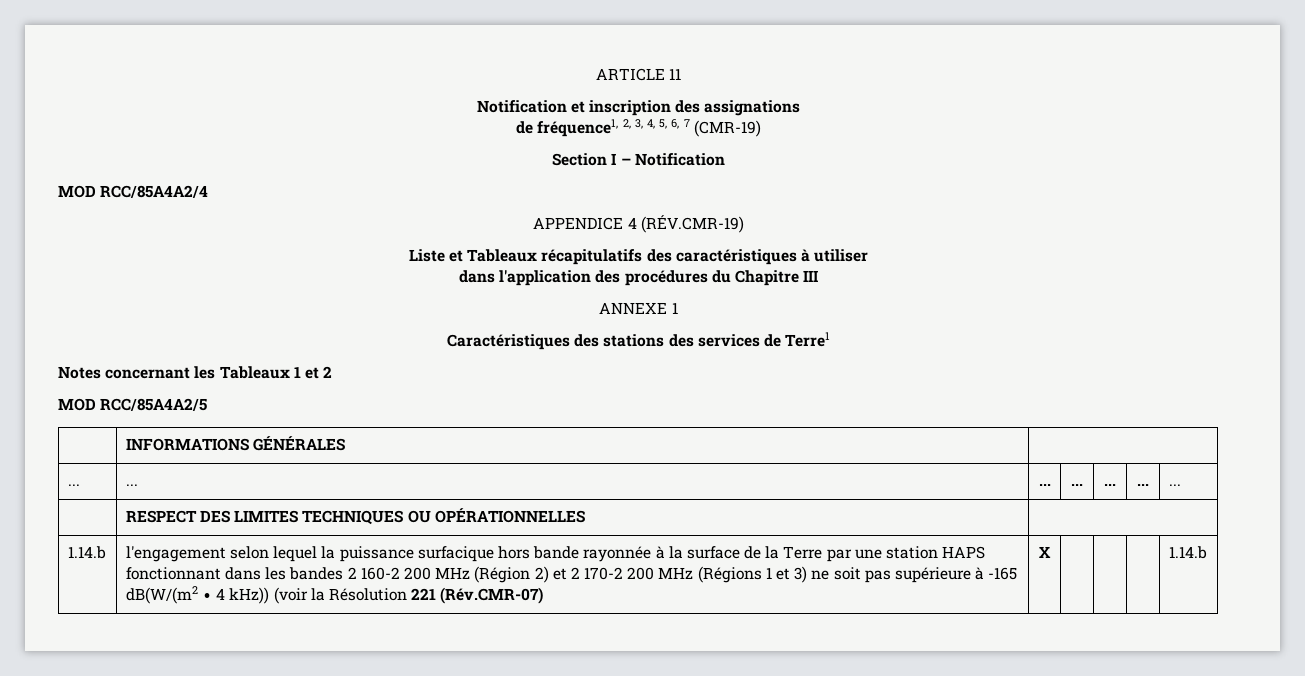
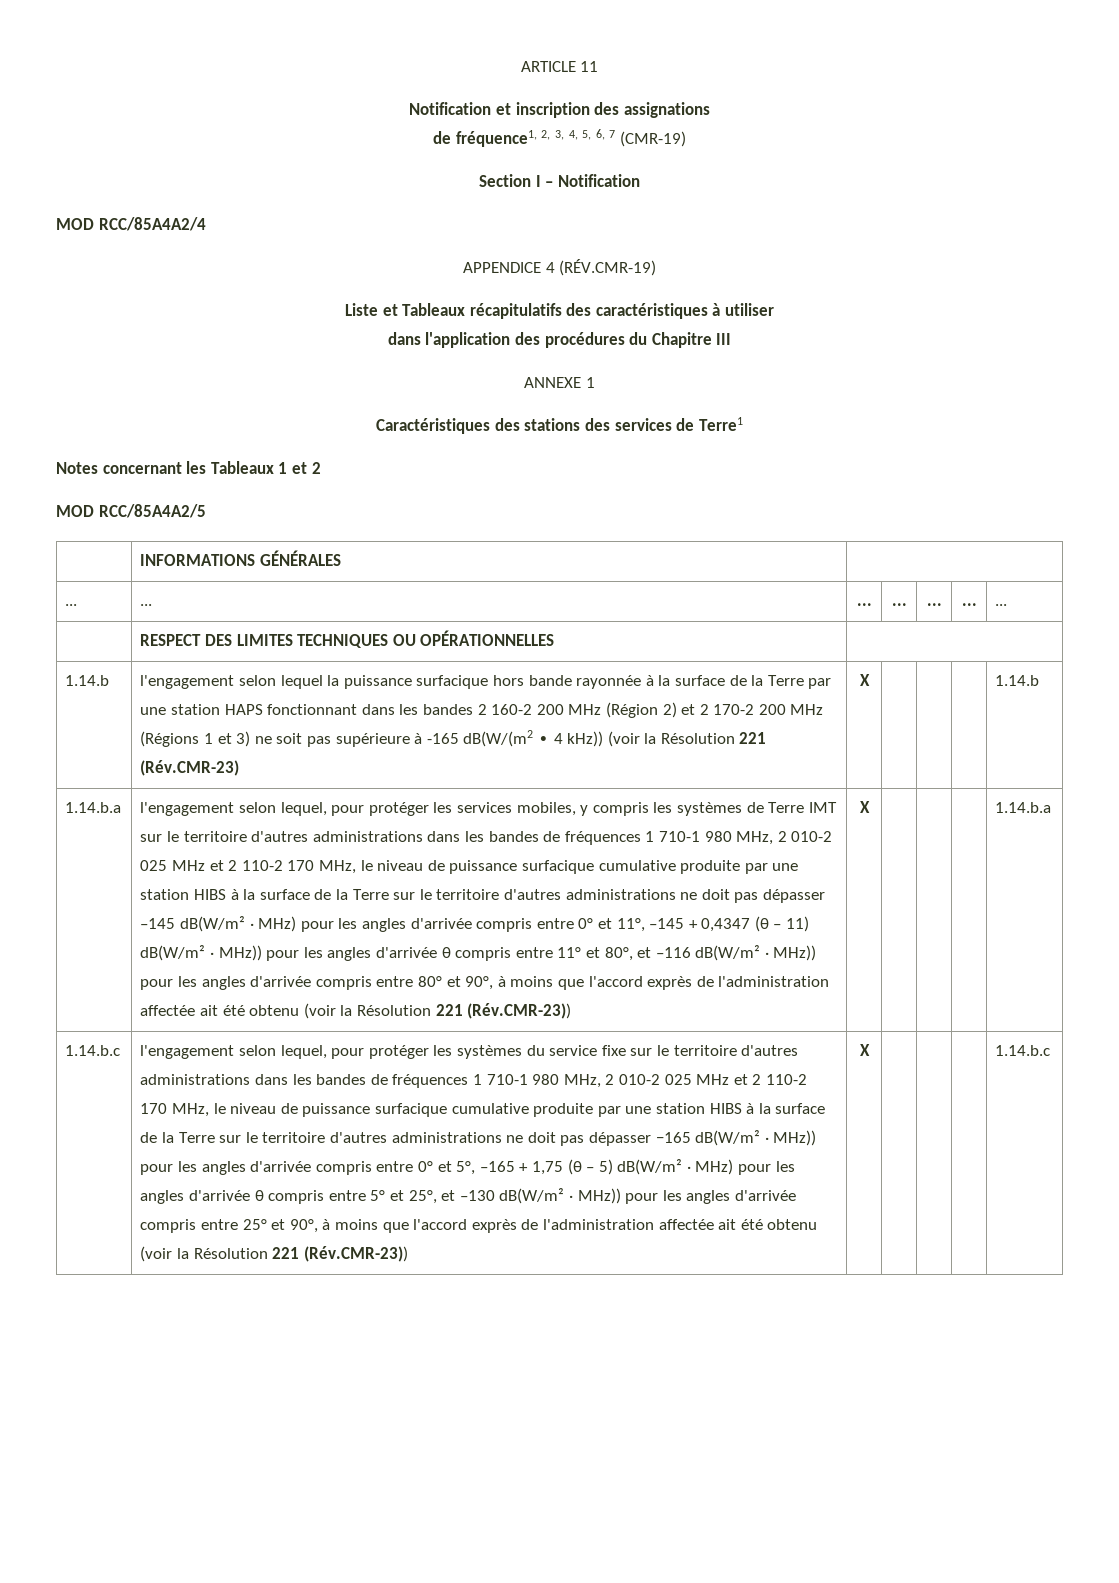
- l'engagement selon lequel la puissance surfacique hors bande rayonnée à la surface de la Terre par une station HAPS fonctionnant dans les bandes 2 160-2 200 MHz (Région 2) et 2 170-2 200 MHz (Régions 1 et 3) ne soit pas supérieure à -165 dB(W/(m2 ∙ 4 kHz)) (voir la Résolution 221 (Rév.CMR-07)
+ l'engagement selon lequel la puissance surfacique hors bande rayonnée à la surface de la Terre par une station HAPS fonctionnant dans les bandes 2 160-2 200 MHz (Région 2) et 2 170-2 200 MHz (Régions 1 et 3) ne soit pas supérieure à -165 dB(W/(m2 ∙ 4 kHz)) (voir la Résolution 221 (Rév.CMR-23)
+ 1.14.b.a | l'engagement selon lequel, pour protéger les services mobiles, y compris les systèmes de Terre IMT sur le territoire d'autres administrations dans les bandes de fréquences 1 710-1 980 MHz, 2 010-2 025 MHz et 2 110-2 170 MHz, le niveau de puissance surfacique cumulative produite par une station HIBS à la surface de la Terre sur le territoire d'autres administrations ne doit pas dépasser –145 dB(W/m² · MHz) pour les angles d'arrivée compris entre 0° et 11°, –145 + 0,4347 (θ – 11) dB(W/m² · MHz)) pour les angles d'arrivée θ compris entre 11° et 80°, et –116 dB(W/m² · MHz)) pour les angles d'arrivée compris entre 80° et 90°, à moins que l'accord exprès de l'administration affectée ait été obtenu (voir la Résolution 221 (Rév.CMR-23)) | X | | | | 1.14.b.a
+ 1.14.b.c | l'engagement selon lequel, pour protéger les systèmes du service fixe sur le territoire d'autres administrations dans les bandes de fréquences 1 710-1 980 MHz, 2 010-2 025 MHz et 2 110-2 170 MHz, le niveau de puissance surfacique cumulative produite par une station HIBS à la surface de la Terre sur le territoire d'autres administrations ne doit pas dépasser −165 dB(W/m² · MHz)) pour les angles d'arrivée compris entre 0° et 5°, –165 + 1,75 (θ – 5) dB(W/m² · MHz) pour les angles d'arrivée θ compris entre 5° et 25°, et –130 dB(W/m² · MHz)) pour les angles d'arrivée compris entre 25° et 90°, à moins que l'accord exprès de l'administration affectée ait été obtenu (voir la Résolution 221 (Rév.CMR-23)) | X | | | | 1.14.b.c

